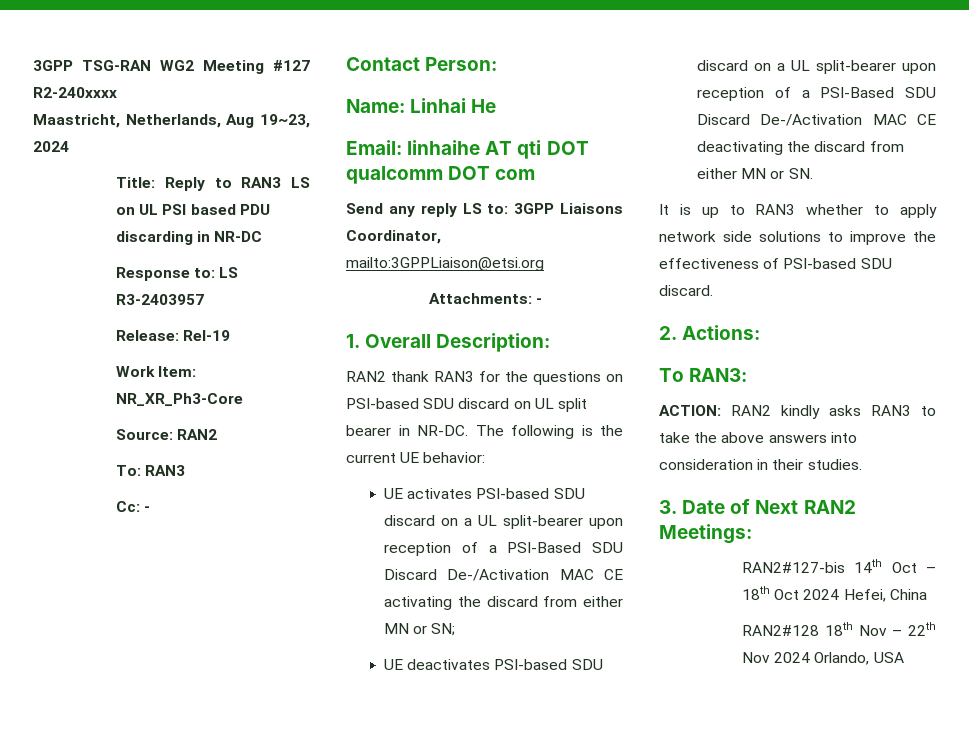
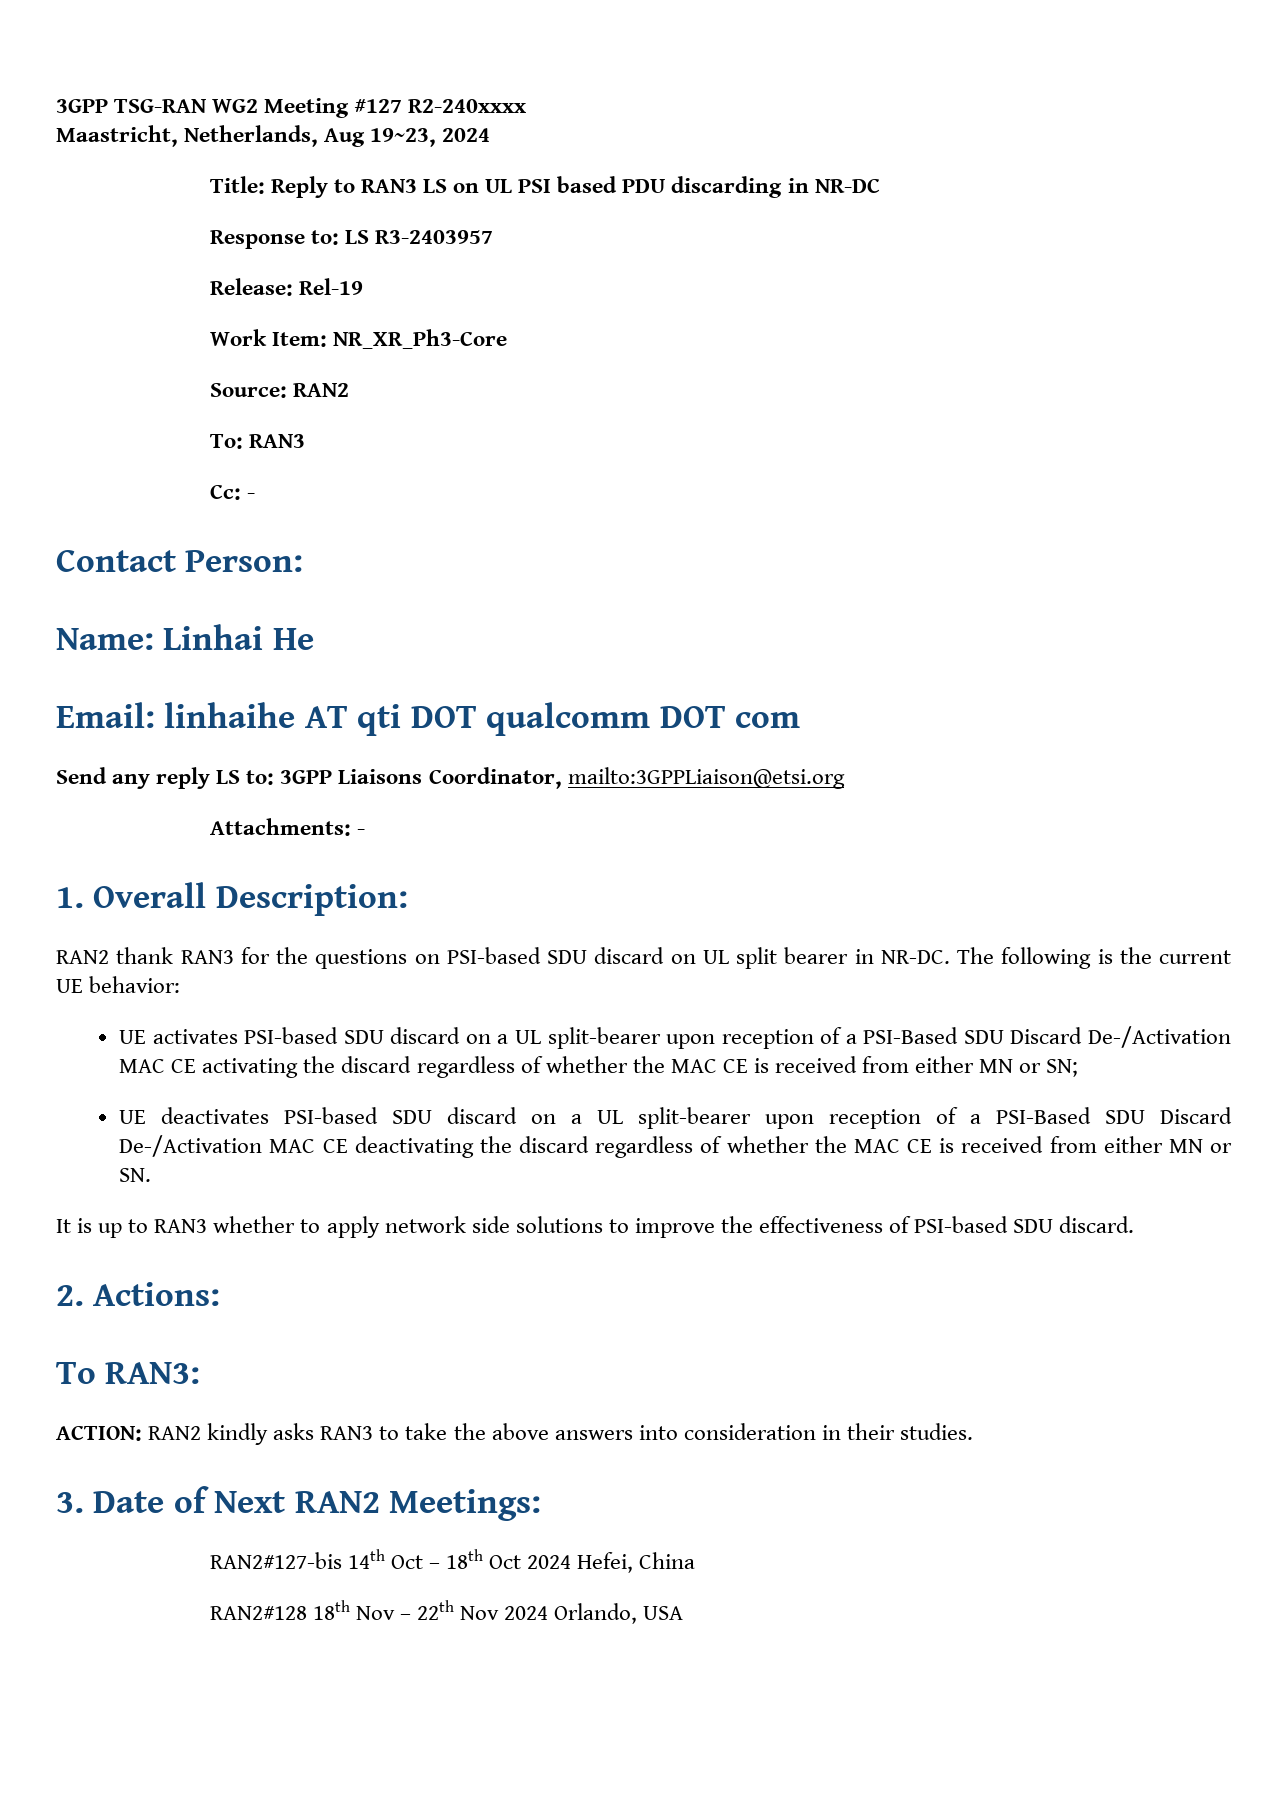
- UE activates PSI-based SDU discard on a UL split-bearer upon reception of a PSI-Based SDU Discard De-/Activation MAC CE activating the discard from either MN or SN;
+ UE activates PSI-based SDU discard on a UL split-bearer upon reception of a PSI-Based SDU Discard De-/Activation MAC CE activating the discard regardless of whether the MAC CE is received from either MN or SN;
- UE deactivates PSI-based SDU discard on a UL split-bearer upon reception of a PSI-Based SDU Discard De-/Activation MAC CE deactivating the discard from either MN or SN.
+ UE deactivates PSI-based SDU discard on a UL split-bearer upon reception of a PSI-Based SDU Discard De-/Activation MAC CE deactivating the discard regardless of whether the MAC CE is received from either MN or SN.

